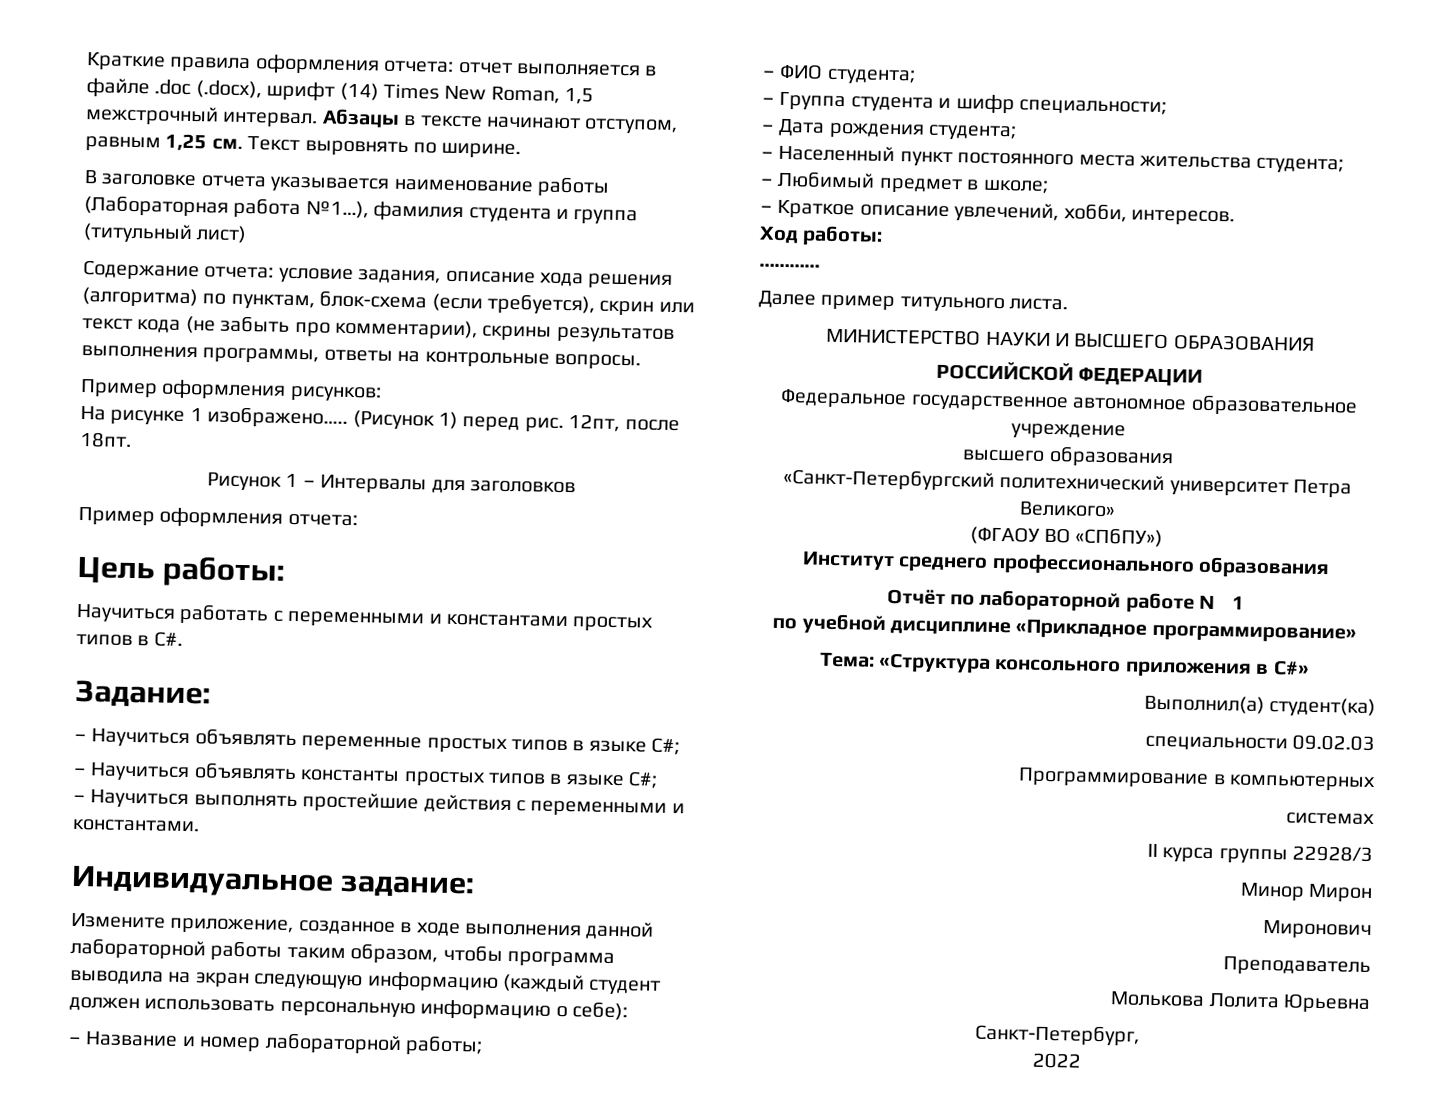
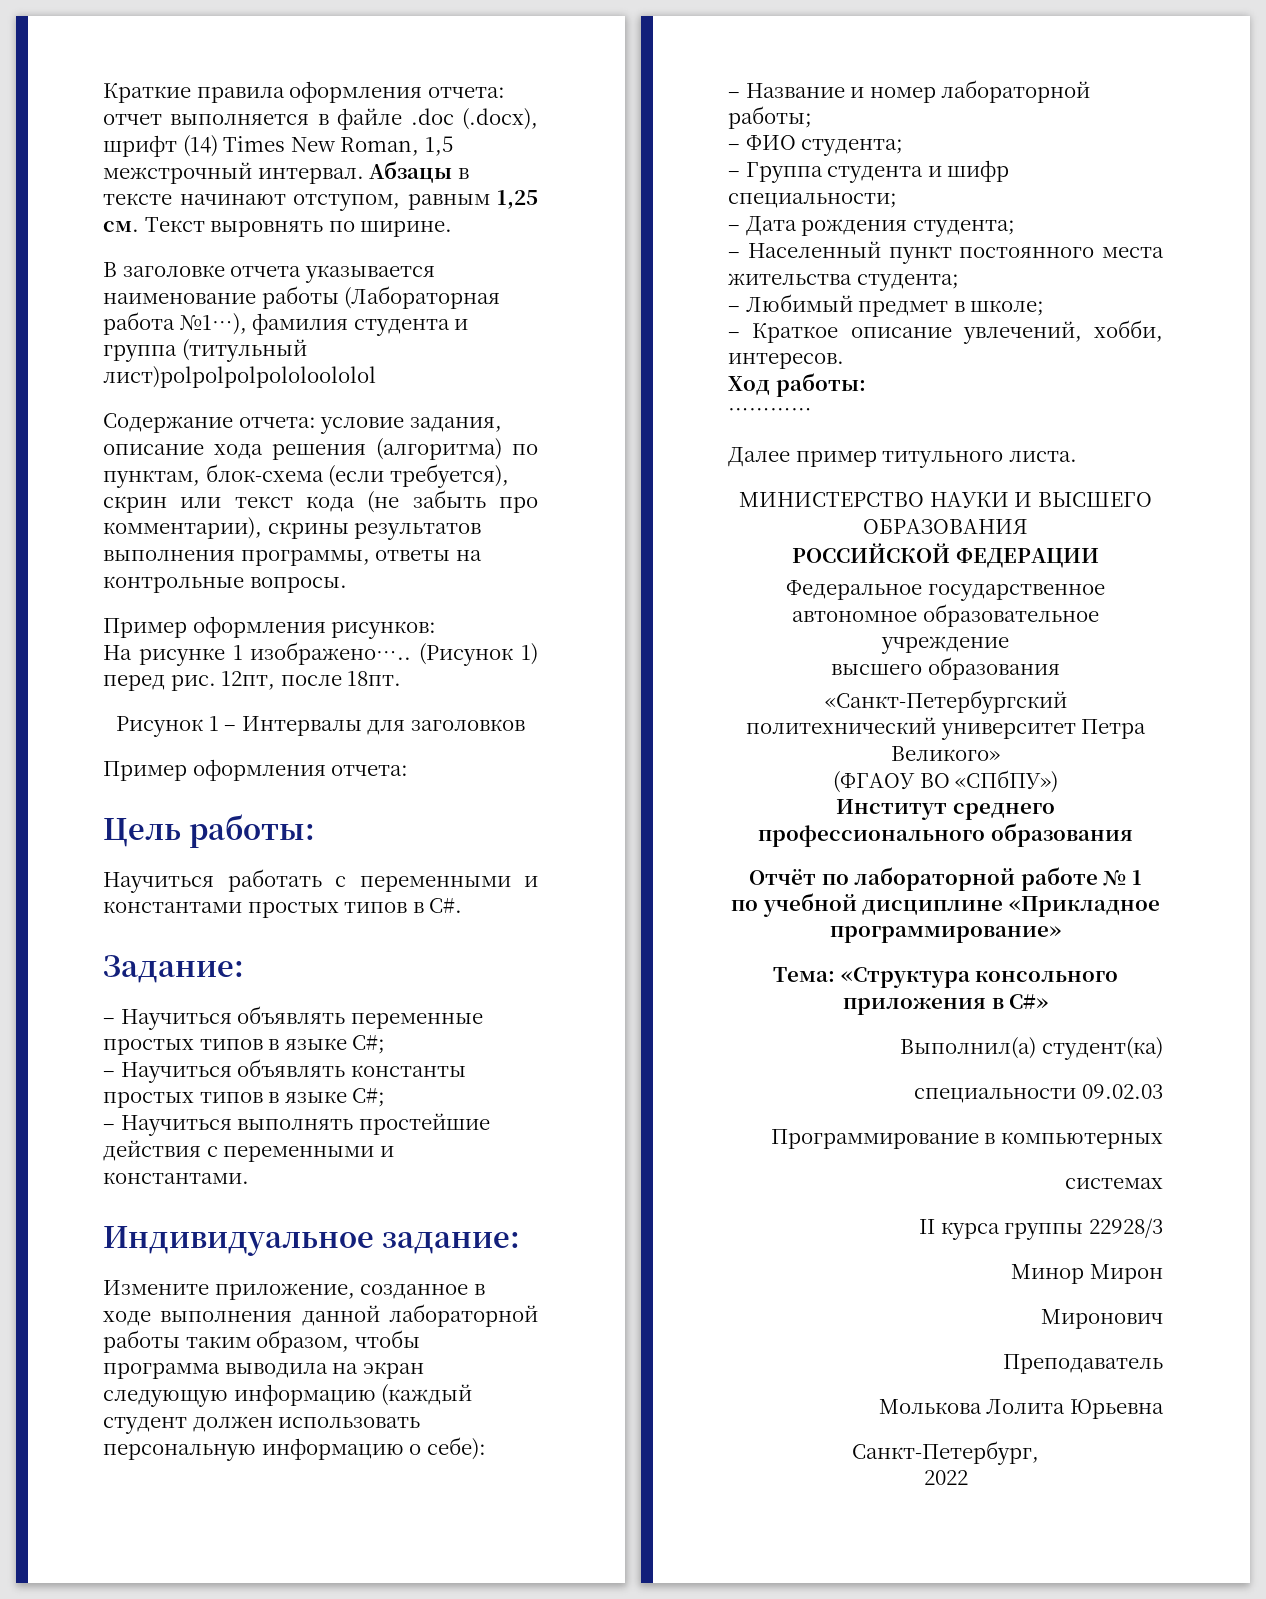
- В заголовке отчета указывается наименование работы (Лабораторная работа №1…), фамилия студента и группа (титульный лист)
+ В заголовке отчета указывается наименование работы (Лабораторная работа №1…), фамилия студента и группа (титульный лист)polpolpolpololoololol

